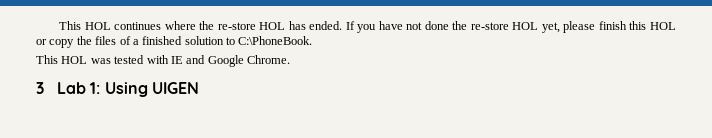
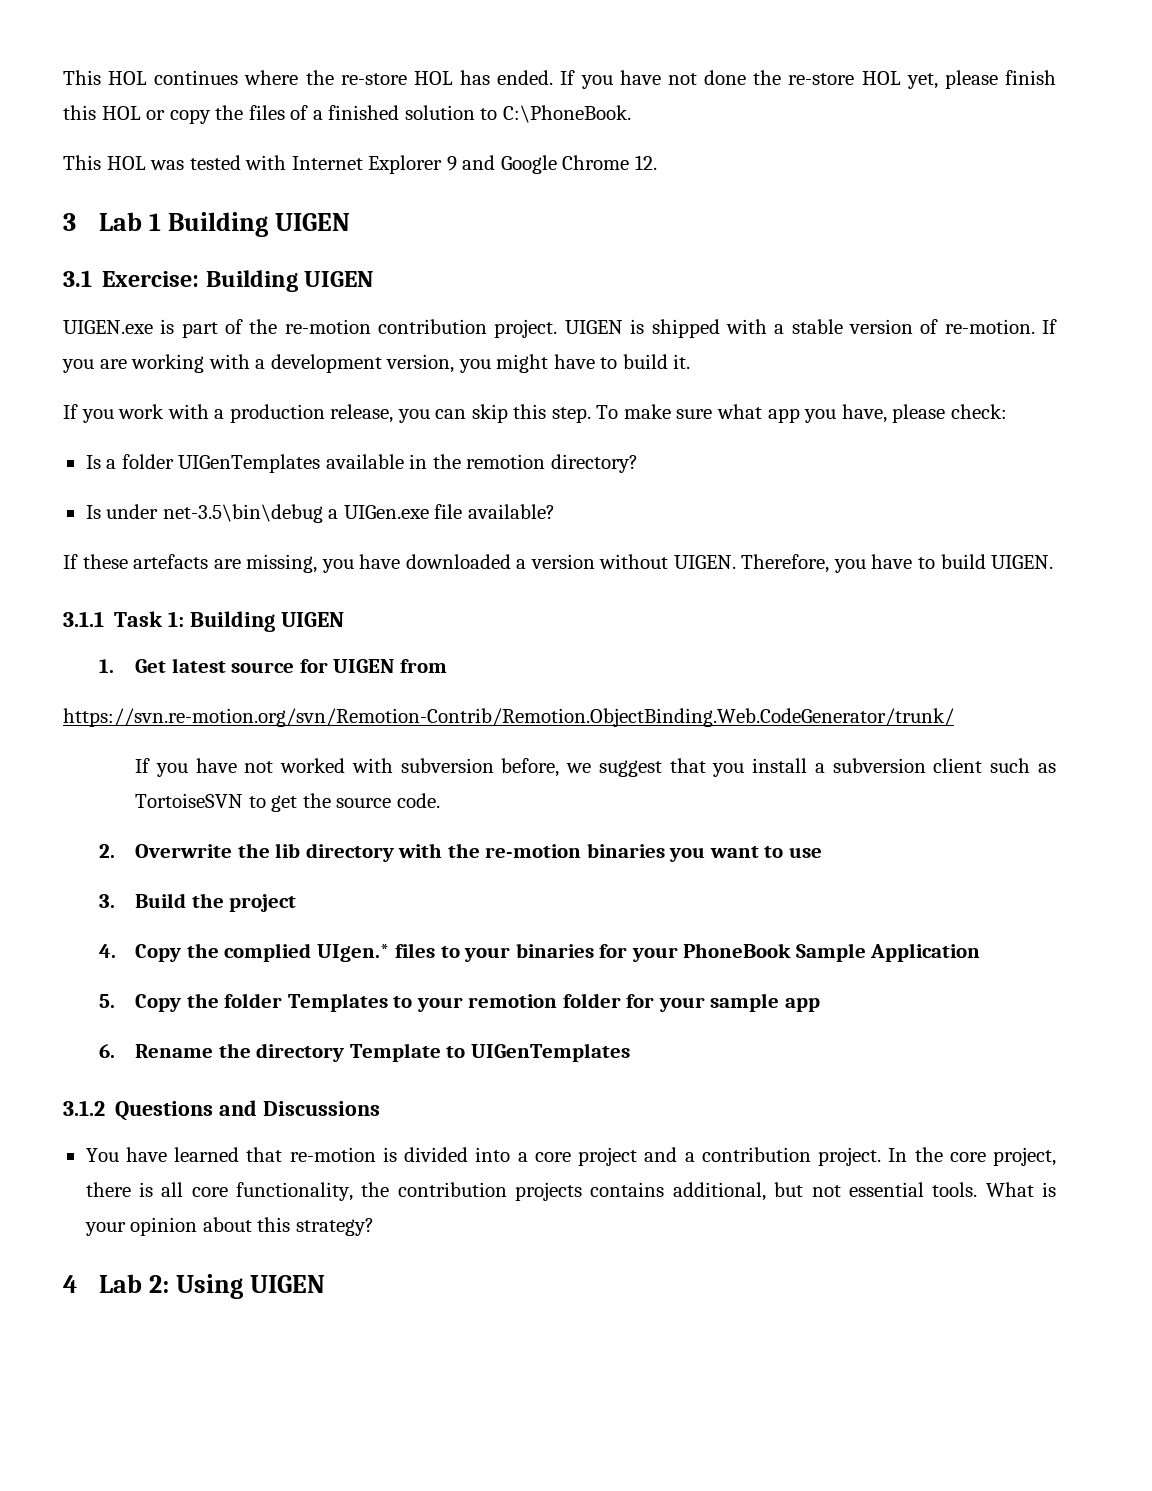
- This HOL was tested with IE and Google Chrome.
- 3 Lab 1: Using UIGEN
+ This HOL was tested with Internet Explorer 9 and Google Chrome 12.
+ 3 Lab 1 Building UIGEN
+ 3.1 Exercise: Building UIGEN
+ UIGEN.exe is part of the re-motion contribution project. UIGEN is shipped with a stable version of re-motion. If you are working with a development version, you might have to build it.
+ If you work with a production release, you can skip this step. To make sure what app you have, please check:
+ Is a folder UIGenTemplates available in the remotion directory?
+ Is under net-3.5\bin\debug a UIGen.exe file available?
+ If these artefacts are missing, you have downloaded a version without UIGEN. Therefore, you have to build UIGEN.
+ 3.1.1 Task 1: Building UIGEN
+ 1. Get latest source for UIGEN from
+ https://svn.re-motion.org/svn/Remotion-Contrib/Remotion.ObjectBinding.Web.CodeGenerator/trunk/
+ If you have not worked with subversion before, we suggest that you install a subversion client such as TortoiseSVN to get the source code.
+ 2. Overwrite the lib directory with the re-motion binaries you want to use
+ 3. Build the project
+ 4. Copy the complied UIgen.* files to your binaries for your PhoneBook Sample Application
+ 5. Copy the folder Templates to your remotion folder for your sample app
+ 6. Rename the directory Template to UIGenTemplates
+ 3.1.2 Questions and Discussions
+ You have learned that re-motion is divided into a core project and a contribution project. In the core project, there is all core functionality, the contribution projects contains additional, but not essential tools. What is your opinion about this strategy?
+ 4 Lab 2: Using UIGEN

